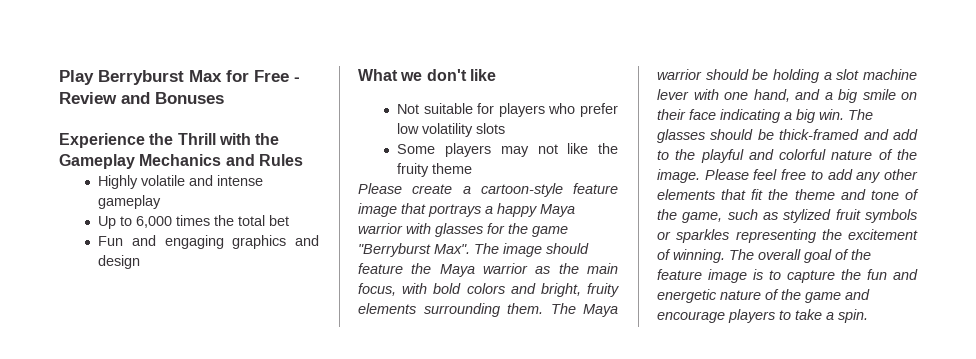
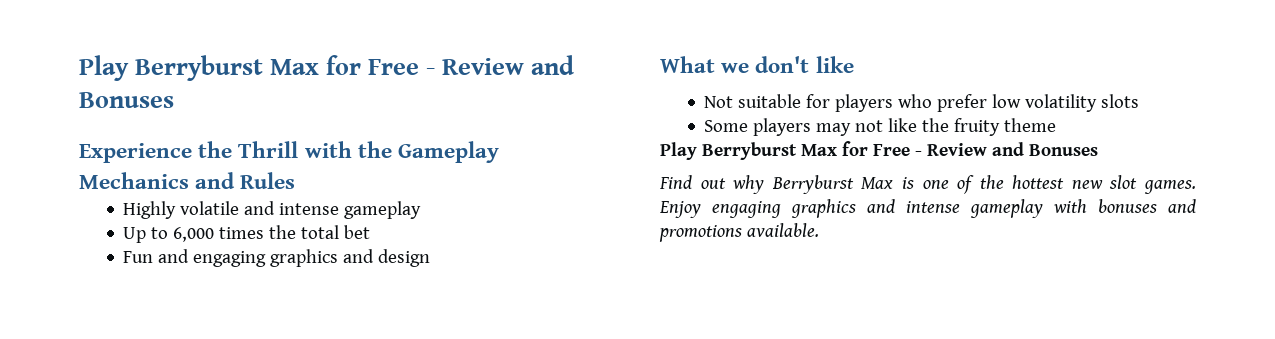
  Some players may not like the fruity theme
- Please create a cartoon-style feature image that portrays a happy Maya warrior with glasses for the game "Berryburst Max". The image should feature the Maya warrior as the main focus, with bold colors and bright, fruity elements surrounding them. The Maya warrior should be holding a slot machine lever with one hand, and a big smile on their face indicating a big win. The glasses should be thick-framed and add to the playful and colorful nature of the image. Please feel free to add any other elements that fit the theme and tone of the game, such as stylized fruit symbols or sparkles representing the excitement of winning. The overall goal of the feature image is to capture the fun and energetic nature of the game and encourage players to take a spin.
+ Play Berryburst Max for Free - Review and Bonuses
+ Find out why Berryburst Max is one of the hottest new slot games. Enjoy engaging graphics and intense gameplay with bonuses and promotions available.

